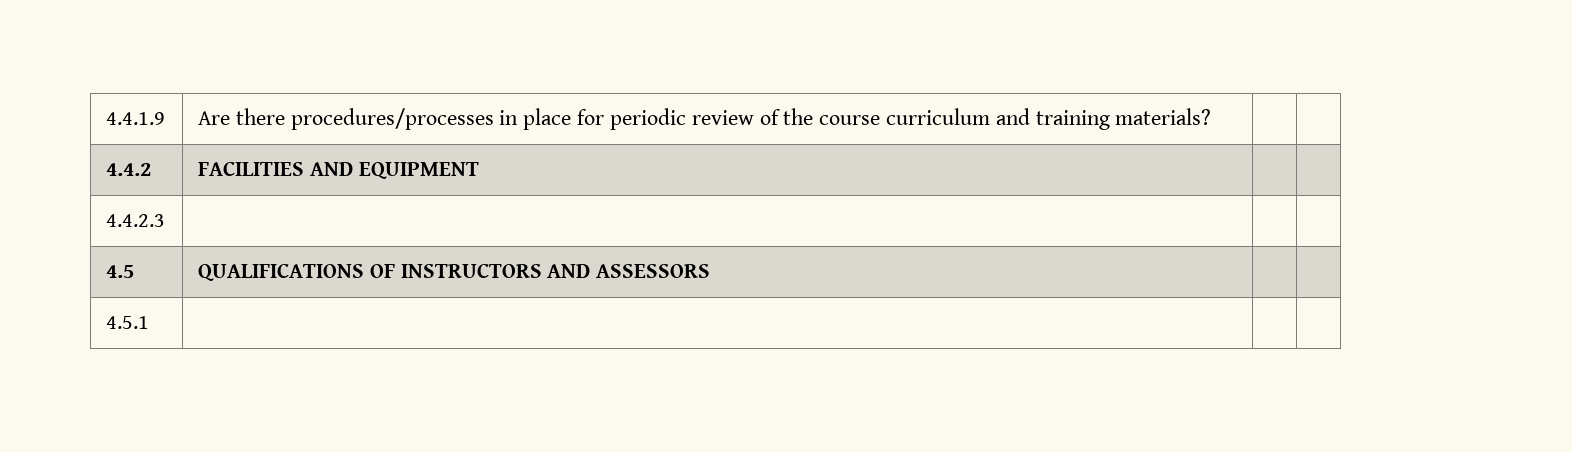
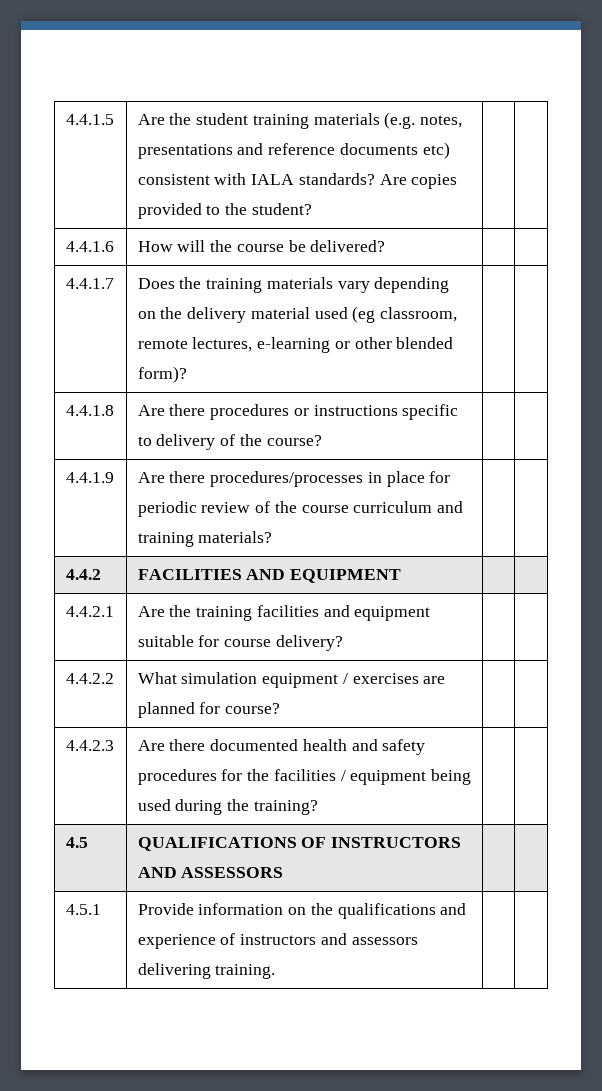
+ 4.4.1.5 | Are the student training materials (e.g. notes, presentations and reference documents etc) consistent with IALA standards? Are copies provided to the student? | |
+ 4.4.1.6 | How will the course be delivered? | |
+ 4.4.1.7 | Does the training materials vary depending on the delivery material used (eg classroom, remote lectures, e-learning or other blended form)? | |
+ 4.4.1.8 | Are there procedures or instructions specific to delivery of the course? | |
- 4.4.2.3 | | |
+ 4.4.2.1 | Are the training facilities and equipment suitable for course delivery? | |
+ 4.4.2.2 | What simulation equipment / exercises are planned for course? | |
+ 4.4.2.3 | Are there documented health and safety procedures for the facilities / equipment being used during the training? | |
- 4.5.1 | | |
+ 4.5.1 | Provide information on the qualifications and experience of instructors and assessors delivering training. | |

